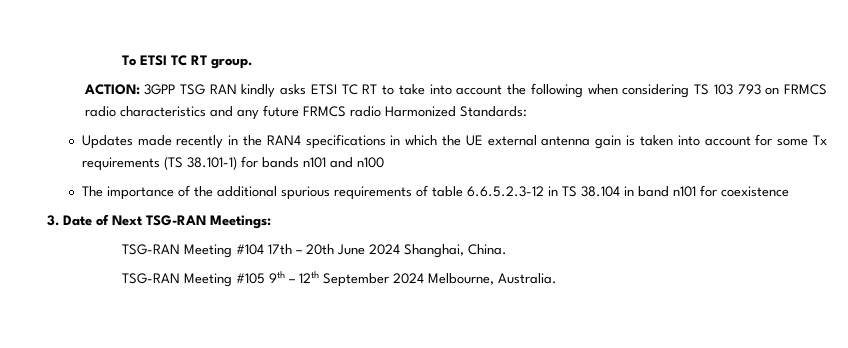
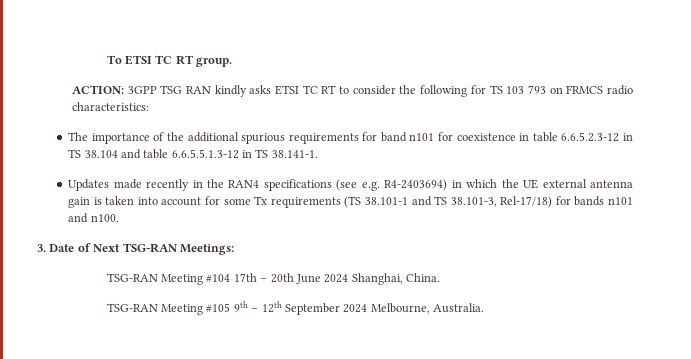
- ACTION: 3GPP TSG RAN kindly asks ETSI TC RT to take into account the following when considering TS 103 793 on FRMCS radio characteristics and any future FRMCS radio Harmonized Standards:
+ ACTION: 3GPP TSG RAN kindly asks ETSI TC RT to consider the following for TS 103 793 on FRMCS radio characteristics:
+ The importance of the additional spurious requirements for band n101 for coexistence in table 6.6.5.2.3-12 in TS 38.104 and table 6.6.5.5.1.3-12 in TS 38.141-1.
- Updates made recently in the RAN4 specifications in which the UE external antenna gain is taken into account for some Tx requirements (TS 38.101-1) for bands n101 and n100
- The importance of the additional spurious requirements of table 6.6.5.2.3-12 in TS 38.104 in band n101 for coexistence
+ Updates made recently in the RAN4 specifications (see e.g. R4-2403694) in which the UE external antenna gain is taken into account for some Tx requirements (TS 38.101-1 and TS 38.101-3, Rel-17/18) for bands n101 and n100.

